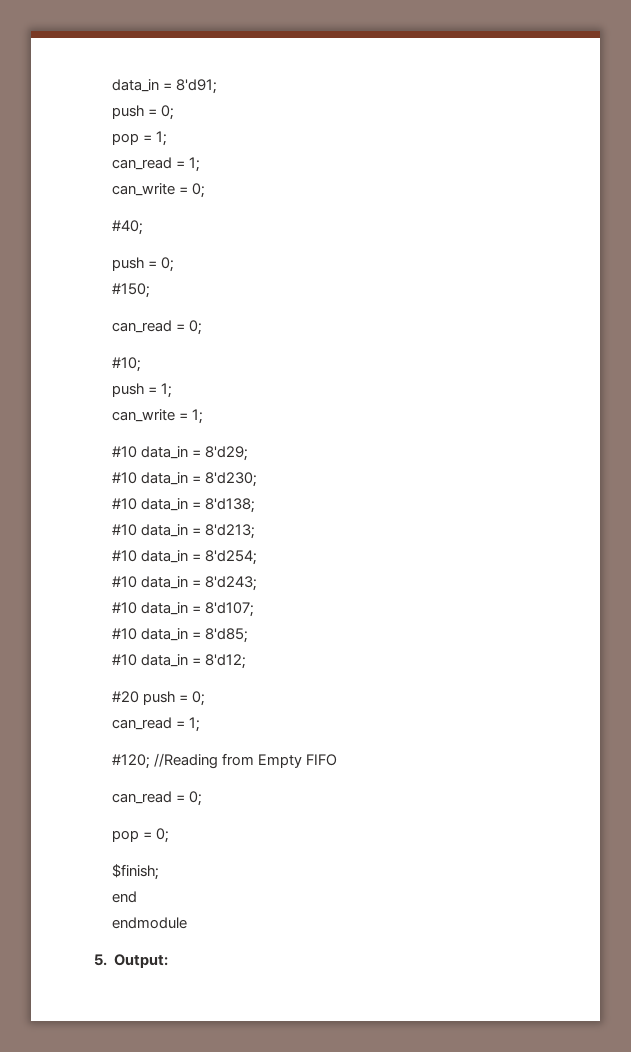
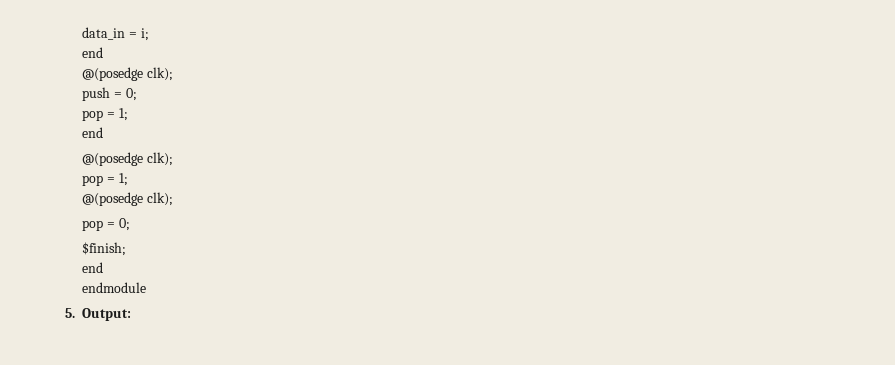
- data_in = 8'd91;
+ data_in = i;
+ end
+ @(posedge clk);
  push = 0;
  pop = 1;
- can_read = 1;
- can_write = 0;
- #40;
- push = 0;
- #150;
- can_read = 0;
- #10;
- push = 1;
- can_write = 1;
- #10 data_in = 8'd29;
- #10 data_in = 8'd230;
- #10 data_in = 8'd138;
- #10 data_in = 8'd213;
- #10 data_in = 8'd254;
- #10 data_in = 8'd243;
- #10 data_in = 8'd107;
- #10 data_in = 8'd85;
- #10 data_in = 8'd12;
- #20 push = 0;
- can_read = 1;
- #120; //Reading from Empty FIFO
- can_read = 0;
+ end
+ @(posedge clk);
+ pop = 1;
+ @(posedge clk);

